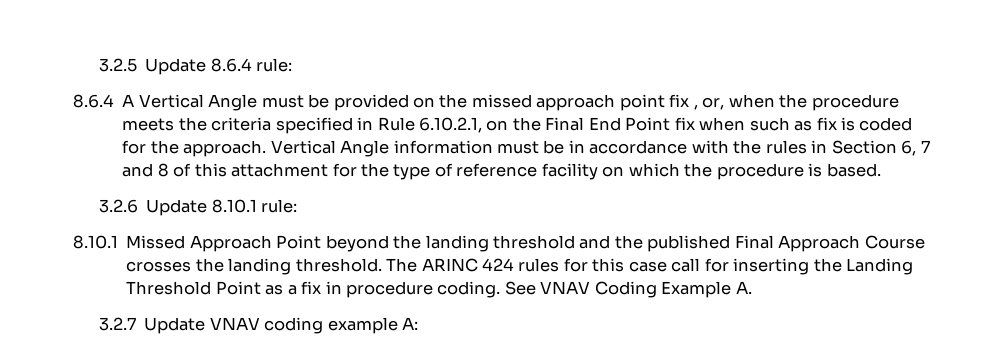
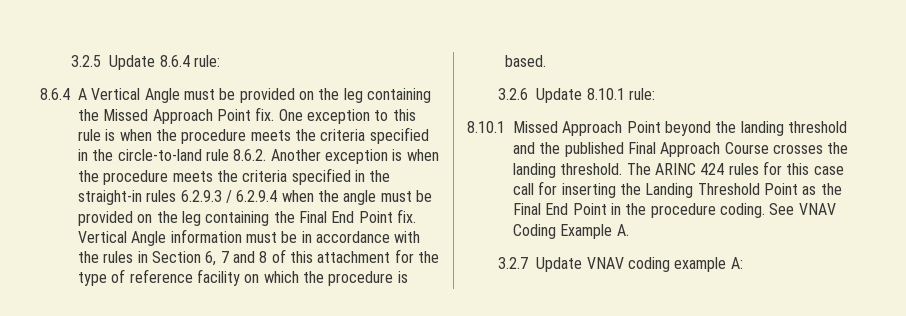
- 8.6.4 A Vertical Angle must be provided on the missed approach point fix , or, when the procedure meets the criteria specified in Rule 6.10.2.1, on the Final End Point fix when such as fix is coded for the approach.
+ 8.6.4 A Vertical Angle must be provided on the leg containing the Missed Approach Point fix. One exception to this rule is when the procedure meets the criteria specified in the circle-to-land rule 8.6.2. Another exception is when the procedure meets the criteria specified in the straight-in rules 6.2.9.3 / 6.2.9.4 when the angle must be provided on the leg containing the Final End Point fix.
- The ARINC 424 rules for this case call for inserting the Landing Threshold Point as a fix in procedure coding.
+ The ARINC 424 rules for this case call for inserting the Landing Threshold Point as the Final End Point in the procedure coding.

